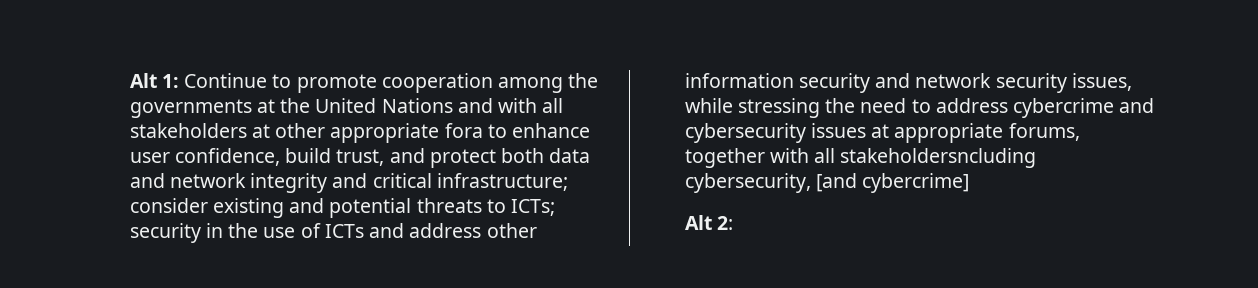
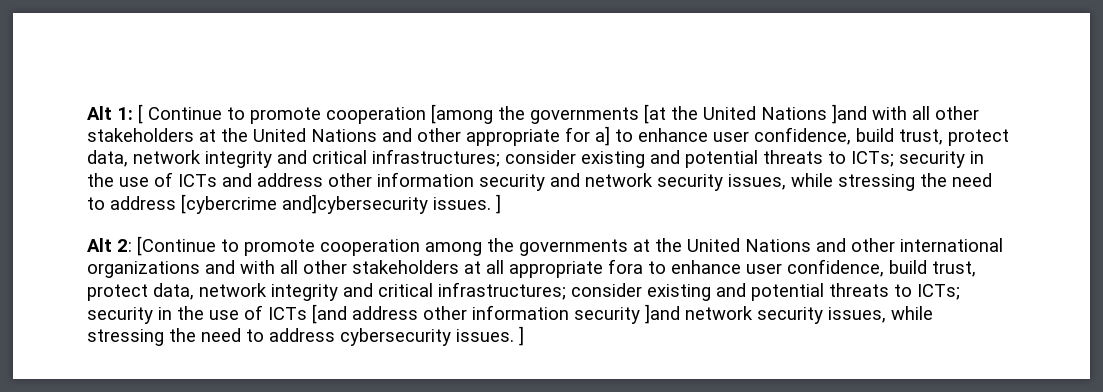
- Alt 1: Continue to promote cooperation among the governments at the United Nations and with all stakeholders at other appropriate fora to enhance user confidence, build trust, and protect both data and network integrity and critical infrastructure; consider existing and potential threats to ICTs; security in the use of ICTs and address other information security and network security issues, while stressing the need to address cybercrime and cybersecurity issues at appropriate forums, together with all stakeholdersncluding cybersecurity, [and cybercrime]
- Alt 2:
+ Alt 1: [ Continue to promote cooperation [among the governments [at the United Nations ]and with all other stakeholders at the United Nations and other appropriate for a] to enhance user confidence, build trust, protect data, network integrity and critical infrastructures; consider existing and potential threats to ICTs; security in the use of ICTs and address other information security and network security issues, while stressing the need to address [cybercrime and]cybersecurity issues. ]
+ Alt 2: [Continue to promote cooperation among the governments at the United Nations and other international organizations and with all other stakeholders at all appropriate fora to enhance user confidence, build trust, protect data, network integrity and critical infrastructures; consider existing and potential threats to ICTs; security in the use of ICTs [and address other information security ]and network security issues, while stressing the need to address cybersecurity issues. ]

